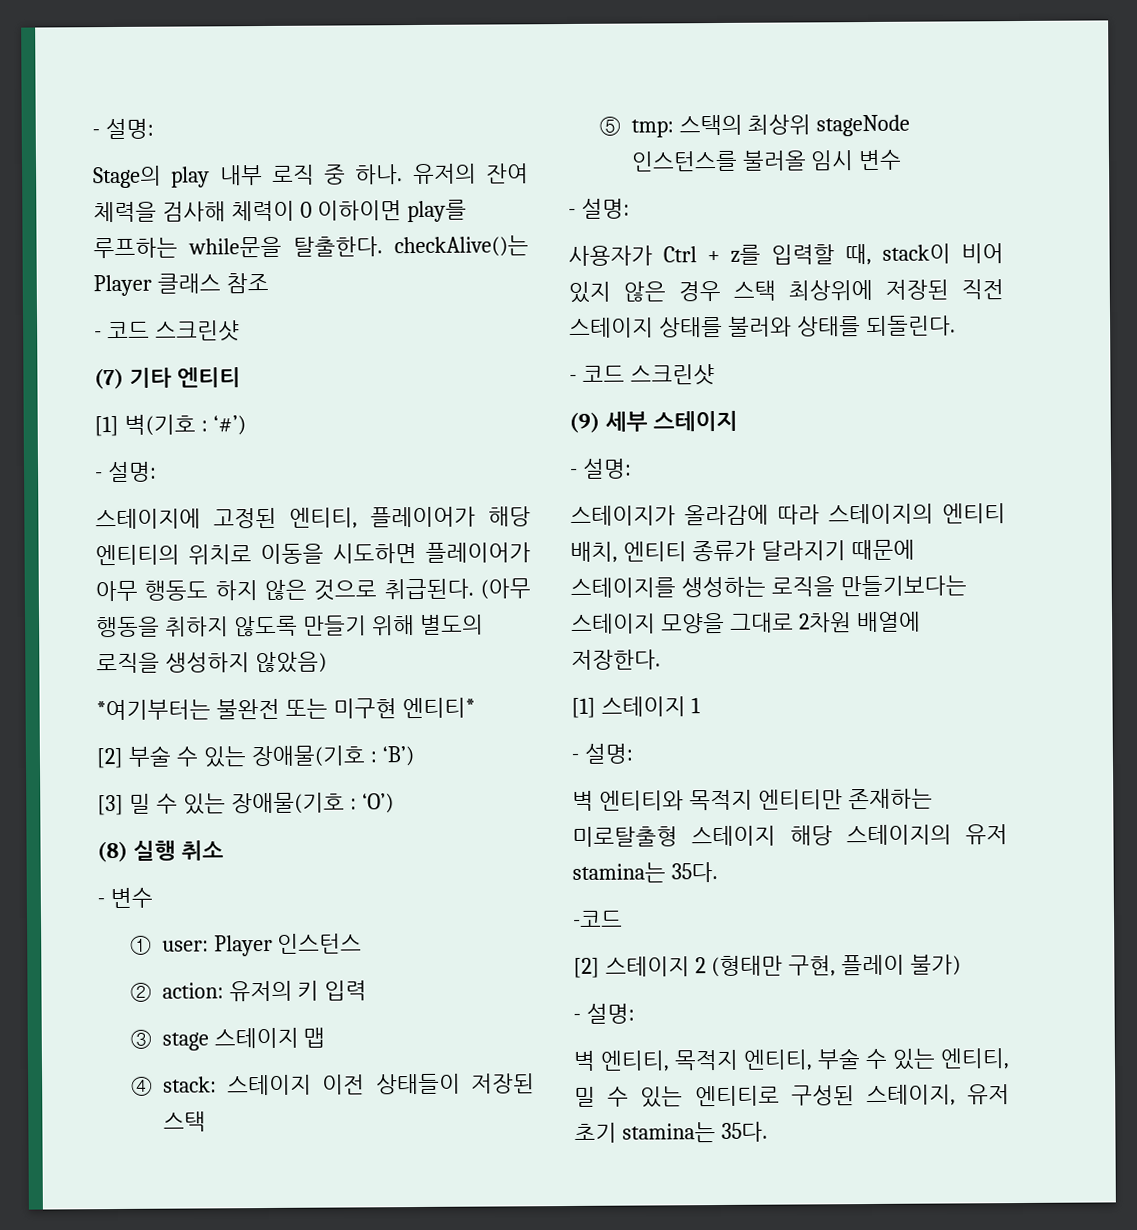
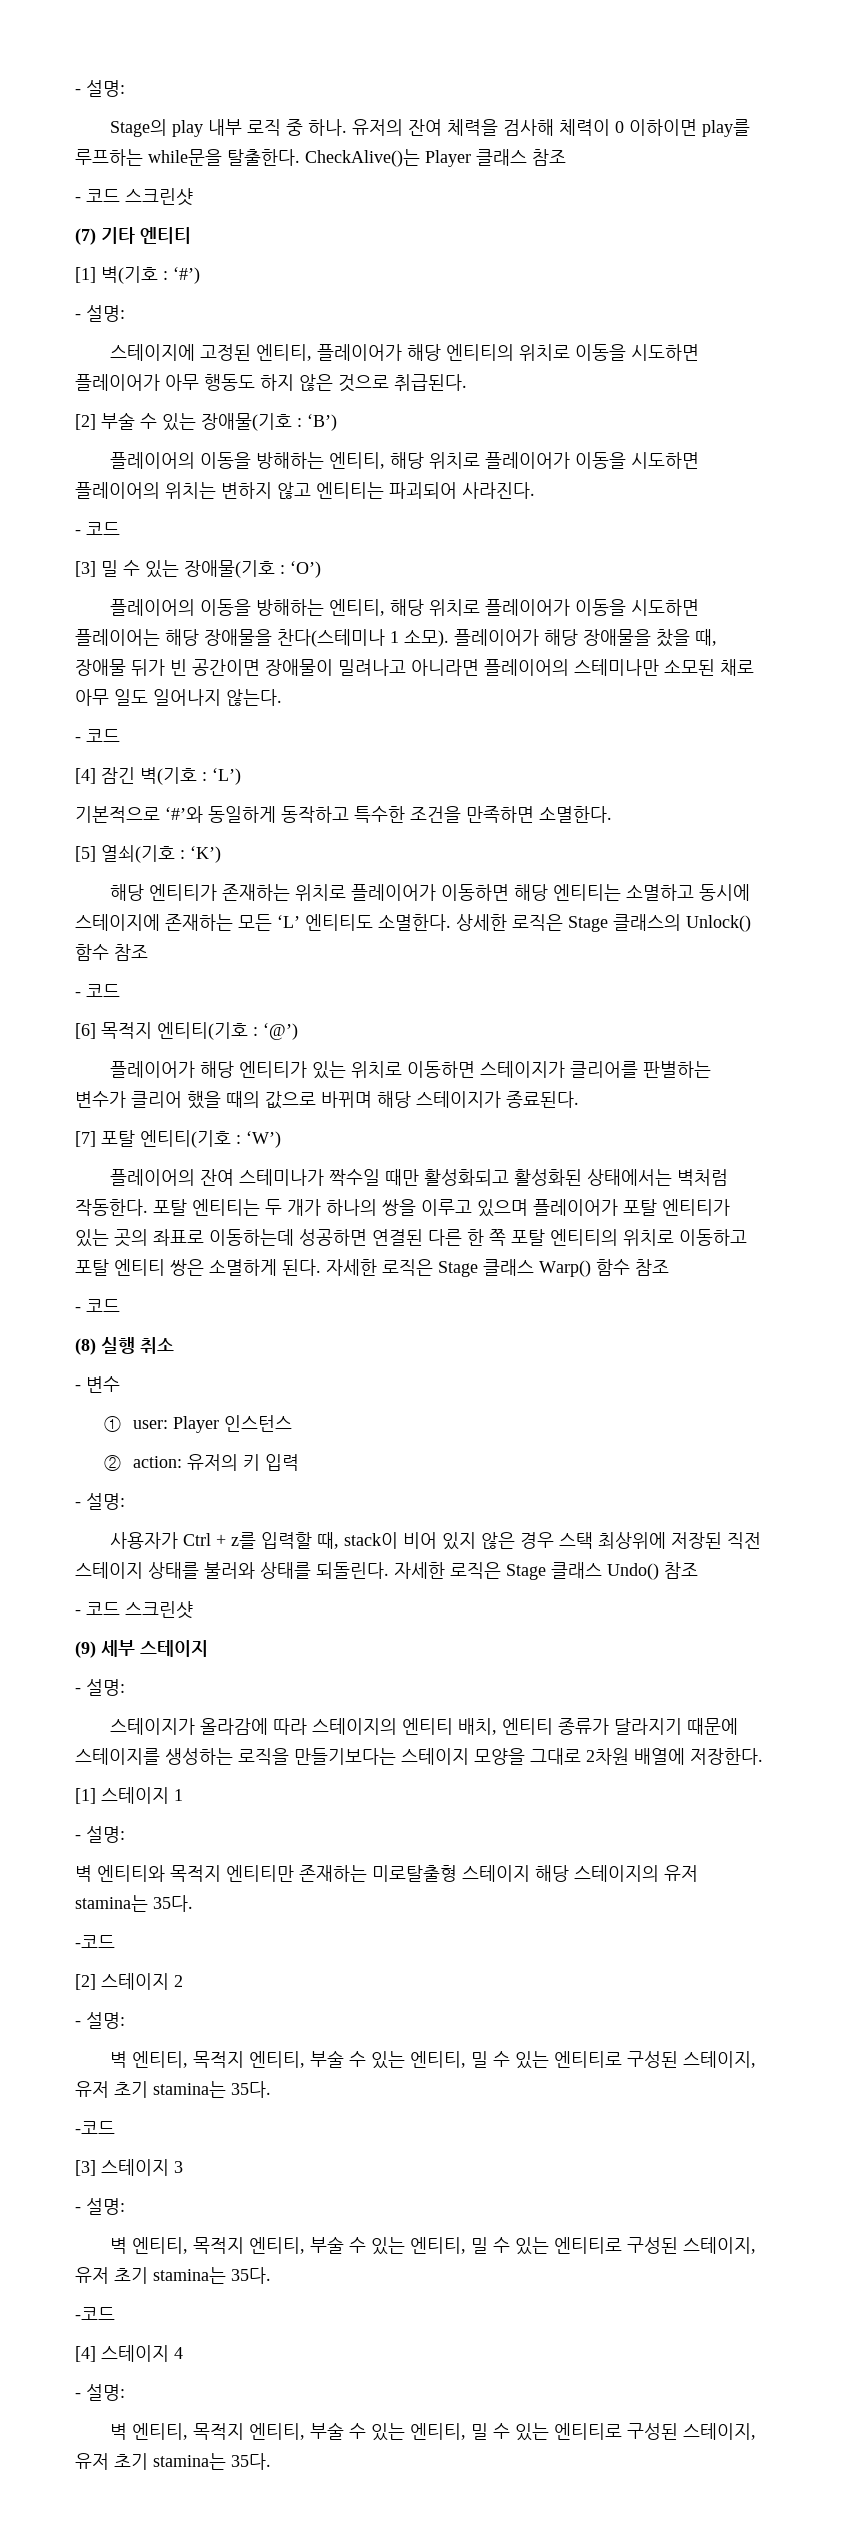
- 유저의 잔여 체력을 검사해 체력이 0 이하이면 play를 루프하는 while문을 탈출한다. checkAlive()는 Player 클래스 참조
+ 유저의 잔여 체력을 검사해 체력이 0 이하이면 play를 루프하는 while문을 탈출한다. CheckAlive()는 Player 클래스 참조
- (아무 행동을 취하지 않도록 만들기 위해 별도의 로직을 생성하지 않았음)
- *여기부터는 불완전 또는 미구현 엔티티*
+ 플레이어의 이동을 방해하는 엔티티, 해당 위치로 플레이어가 이동을 시도하면 플레이어의 위치는 변하지 않고 엔티티는 파괴되어 사라진다.
+ - 코드
+ 플레이어의 이동을 방해하는 엔티티, 해당 위치로 플레이어가 이동을 시도하면 플레이어는 해당 장애물을 찬다(스테미나 1 소모). 플레이어가 해당 장애물을 찼을 때, 장애물 뒤가 빈 공간이면 장애물이 밀려나고 아니라면 플레이어의 스테미나만 소모된 채로 아무 일도 일어나지 않는다.
+ - 코드
+ [4] 잠긴 벽(기호 : ‘L’)
+ 기본적으로 ‘#’와 동일하게 동작하고 특수한 조건을 만족하면 소멸한다.
+ [5] 열쇠(기호 : ‘K’)
+ 해당 엔티티가 존재하는 위치로 플레이어가 이동하면 해당 엔티티는 소멸하고 동시에 스테이지에 존재하는 모든 ‘L’ 엔티티도 소멸한다. 상세한 로직은 Stage 클래스의 Unlock() 함수 참조
+ - 코드
+ [6] 목적지 엔티티(기호 : ‘@’)
+ 플레이어가 해당 엔티티가 있는 위치로 이동하면 스테이지가 클리어를 판별하는 변수가 클리어 했을 때의 값으로 바뀌며 해당 스테이지가 종료된다.
+ [7] 포탈 엔티티(기호 : ‘W’)
+ 플레이어의 잔여 스테미나가 짝수일 때만 활성화되고 활성화된 상태에서는 벽처럼 작동한다. 포탈 엔티티는 두 개가 하나의 쌍을 이루고 있으며 플레이어가 포탈 엔티티가 있는 곳의 좌표로 이동하는데 성공하면 연결된 다른 한 쪽 포탈 엔티티의 위치로 이동하고 포탈 엔티티 쌍은 소멸하게 된다. 자세한 로직은 Stage 클래스 Warp() 함수 참조
+ - 코드
- ③ stage 스테이지 맵
- ④ stack: 스테이지 이전 상태들이 저장된 스택
- ⑤ tmp: 스택의 최상위 stageNode 인스턴스를 불러올 임시 변수
+ 자세한 로직은 Stage 클래스 Undo() 참조
- [2] 스테이지 2 (형태만 구현, 플레이 불가)
+ [2] 스테이지 2
+ - 설명:
+ 벽 엔티티, 목적지 엔티티, 부술 수 있는 엔티티, 밀 수 있는 엔티티로 구성된 스테이지, 유저 초기 stamina는 35다.
+ -코드
+ [3] 스테이지 3
+ - 설명:
+ 벽 엔티티, 목적지 엔티티, 부술 수 있는 엔티티, 밀 수 있는 엔티티로 구성된 스테이지, 유저 초기 stamina는 35다.
+ -코드
+ [4] 스테이지 4

